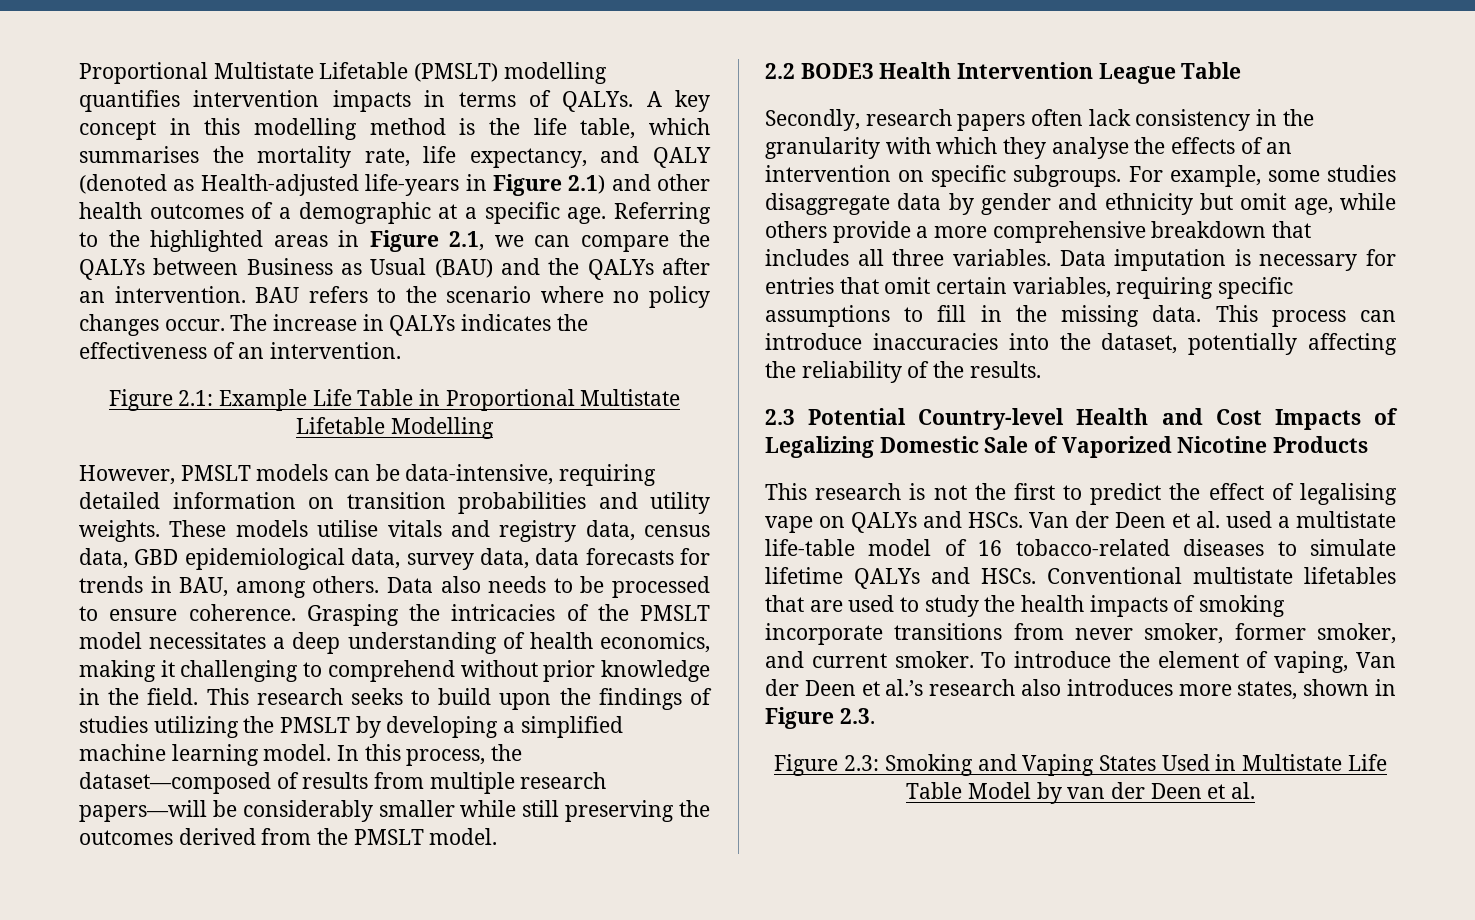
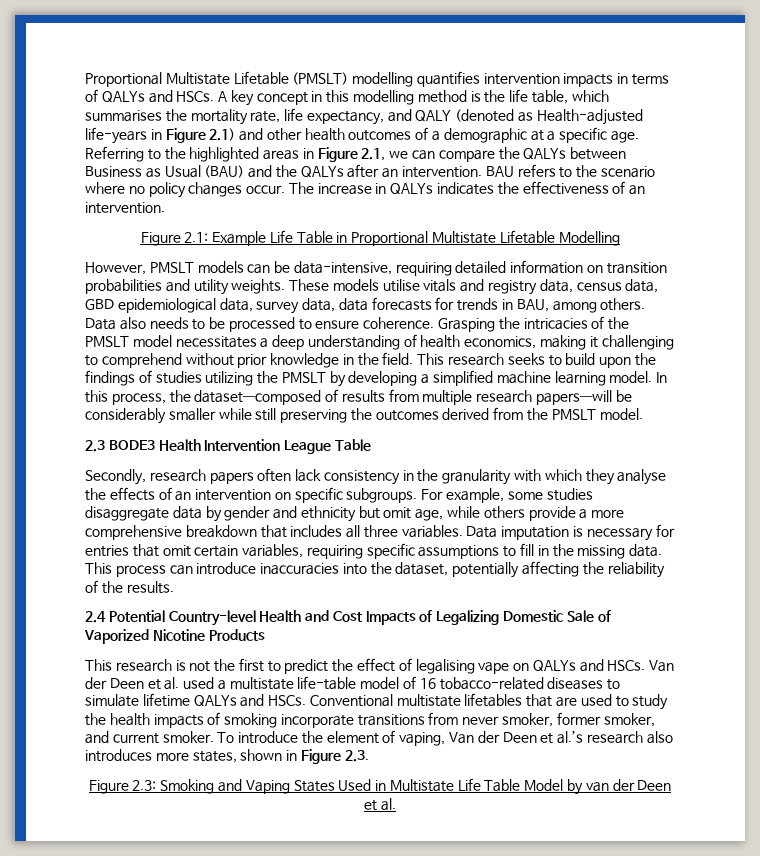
- Proportional Multistate Lifetable (PMSLT) modelling quantifies intervention impacts in terms of QALYs.
+ Proportional Multistate Lifetable (PMSLT) modelling quantifies intervention impacts in terms of QALYs and HSCs.
- 2.2 BODE3 Health Intervention League Table
+ 2.3 BODE3 Health Intervention League Table
- 2.3 Potential Country-level Health and Cost Impacts of Legalizing Domestic Sale of Vaporized Nicotine Products
+ 2.4 Potential Country-level Health and Cost Impacts of Legalizing Domestic Sale of Vaporized Nicotine Products

